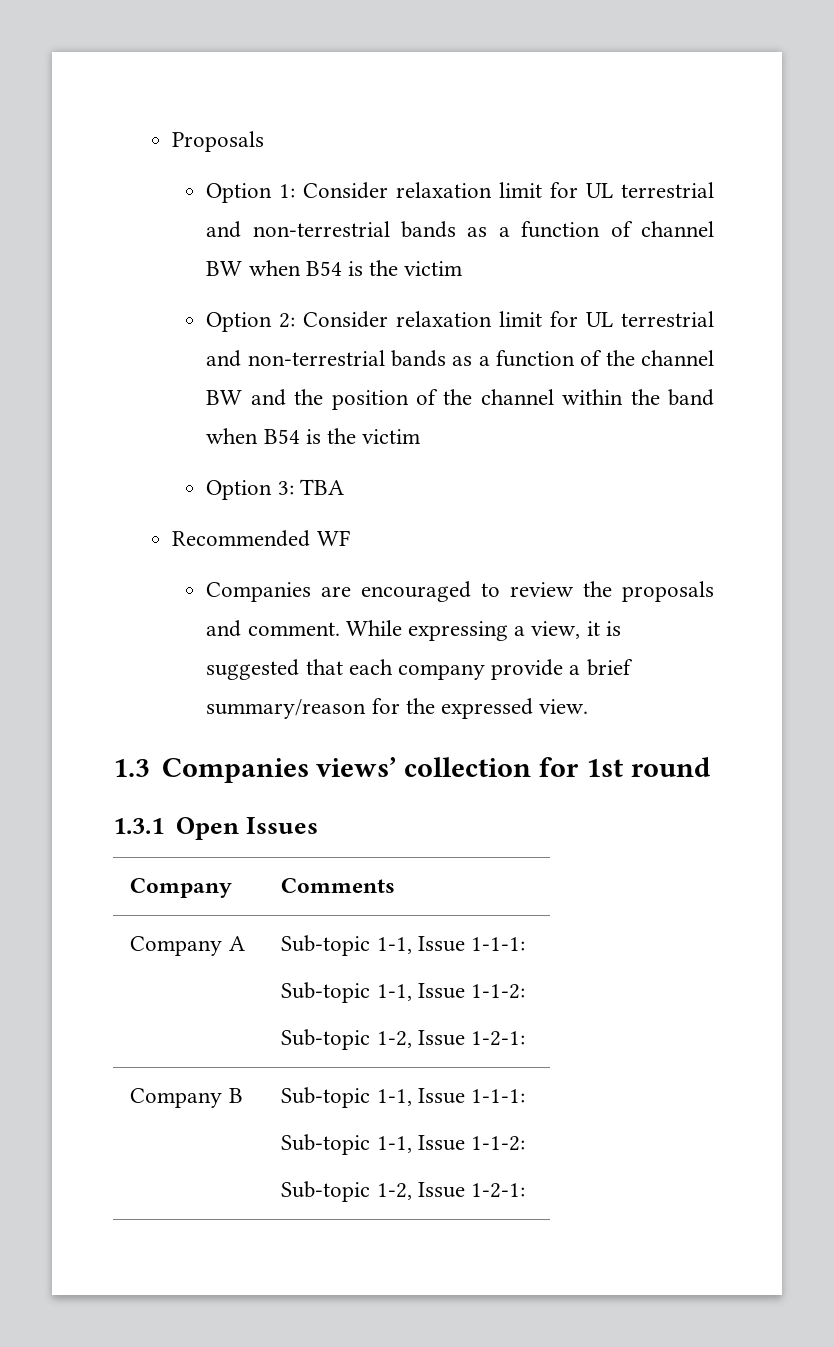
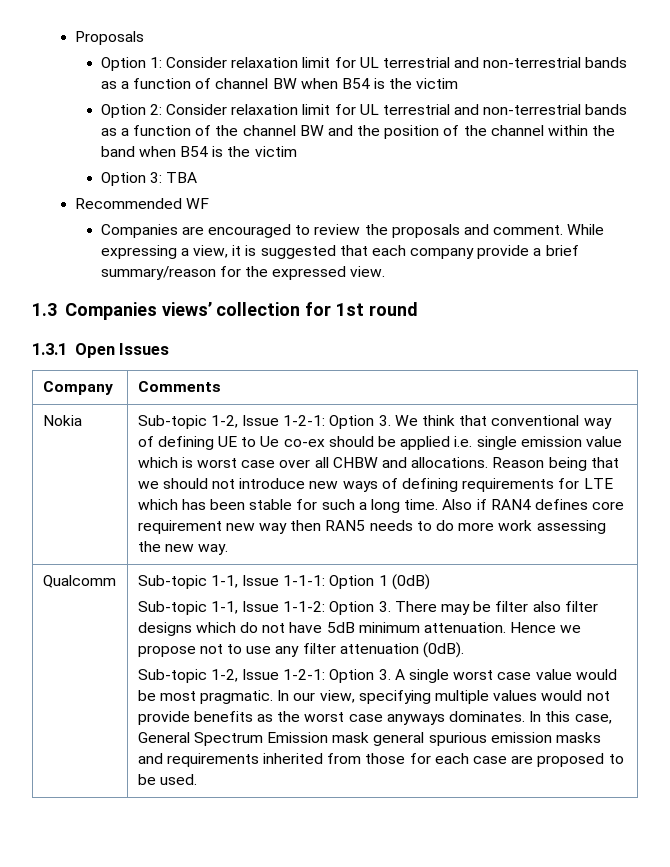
- Company A | Sub-topic 1-1, Issue 1-1-1:
- Sub-topic 1-1, Issue 1-1-2:
- Sub-topic 1-2, Issue 1-2-1:
- Company B | Sub-topic 1-1, Issue 1-1-1:
- Sub-topic 1-1, Issue 1-1-2:
- Sub-topic 1-2, Issue 1-2-1:
+ Nokia | Sub-topic 1-2, Issue 1-2-1: Option 3. We think that conventional way of defining UE to Ue co-ex should be applied i.e. single emission value which is worst case over all CHBW and allocations. Reason being that we should not introduce new ways of defining requirements for LTE which has been stable for such a long time. Also if RAN4 defines core requirement new way then RAN5 needs to do more work assessing the new way.
+ Qualcomm | Sub-topic 1-1, Issue 1-1-1: Option 1 (0dB)
+ Sub-topic 1-1, Issue 1-1-2: Option 3. There may be filter also filter designs which do not have 5dB minimum attenuation. Hence we propose not to use any filter attenuation (0dB).
+ Sub-topic 1-2, Issue 1-2-1: Option 3. A single worst case value would be most pragmatic. In our view, specifying multiple values would not provide benefits as the worst case anyways dominates. In this case, General Spectrum Emission mask general spurious emission masks and requirements inherited from those for each case are proposed to be used.

